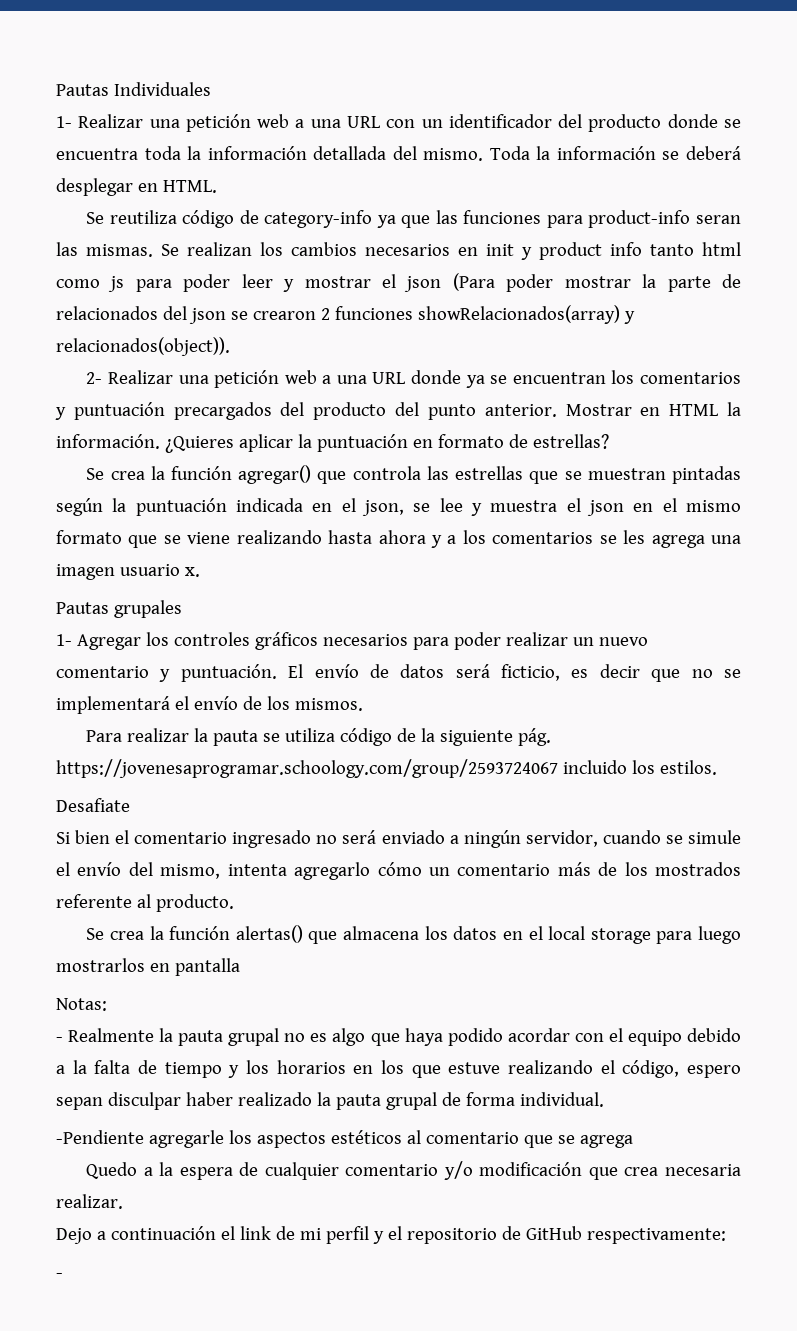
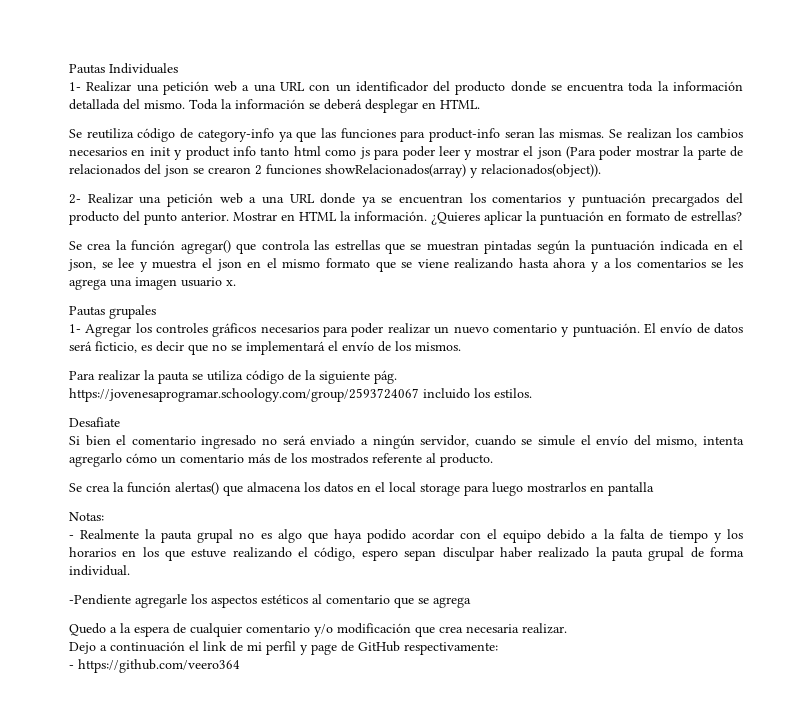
- Dejo a continuación el link de mi perfil y el repositorio de GitHub respectivamente:
- -
+ Dejo a continuación el link de mi perfil y page de GitHub respectivamente:
+ - https://github.com/veero364

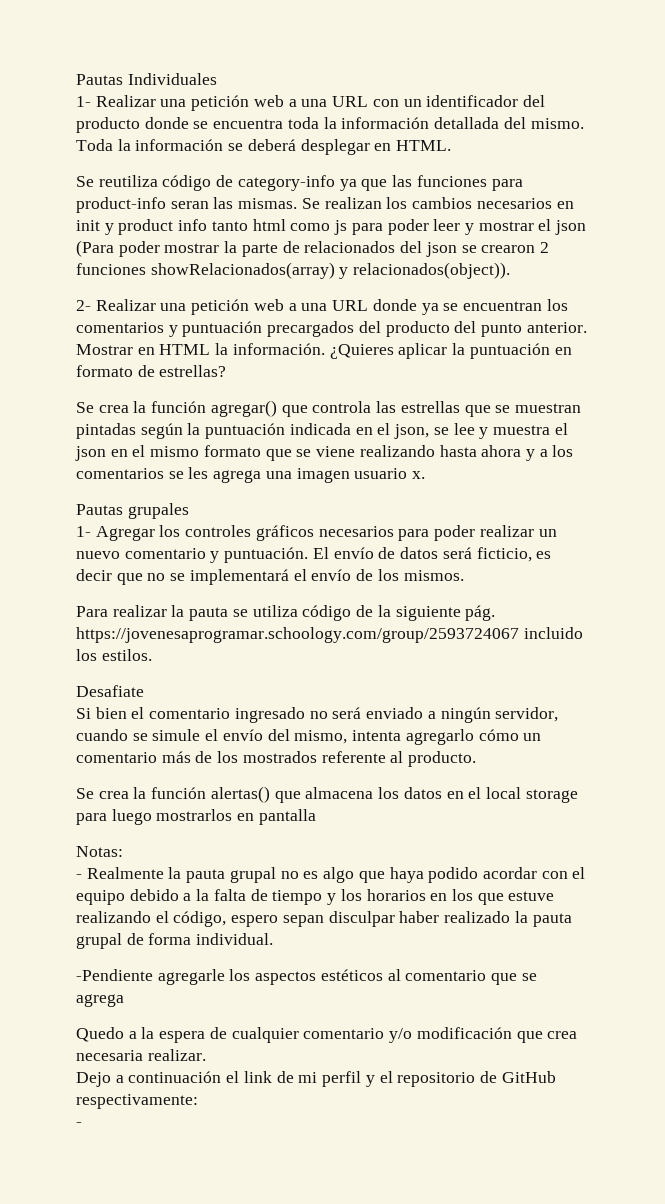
- Dejo a continuación el link de mi perfil y page de GitHub respectivamente:
- - https://github.com/veero364
+ Dejo a continuación el link de mi perfil y el repositorio de GitHub respectivamente:
+ -

